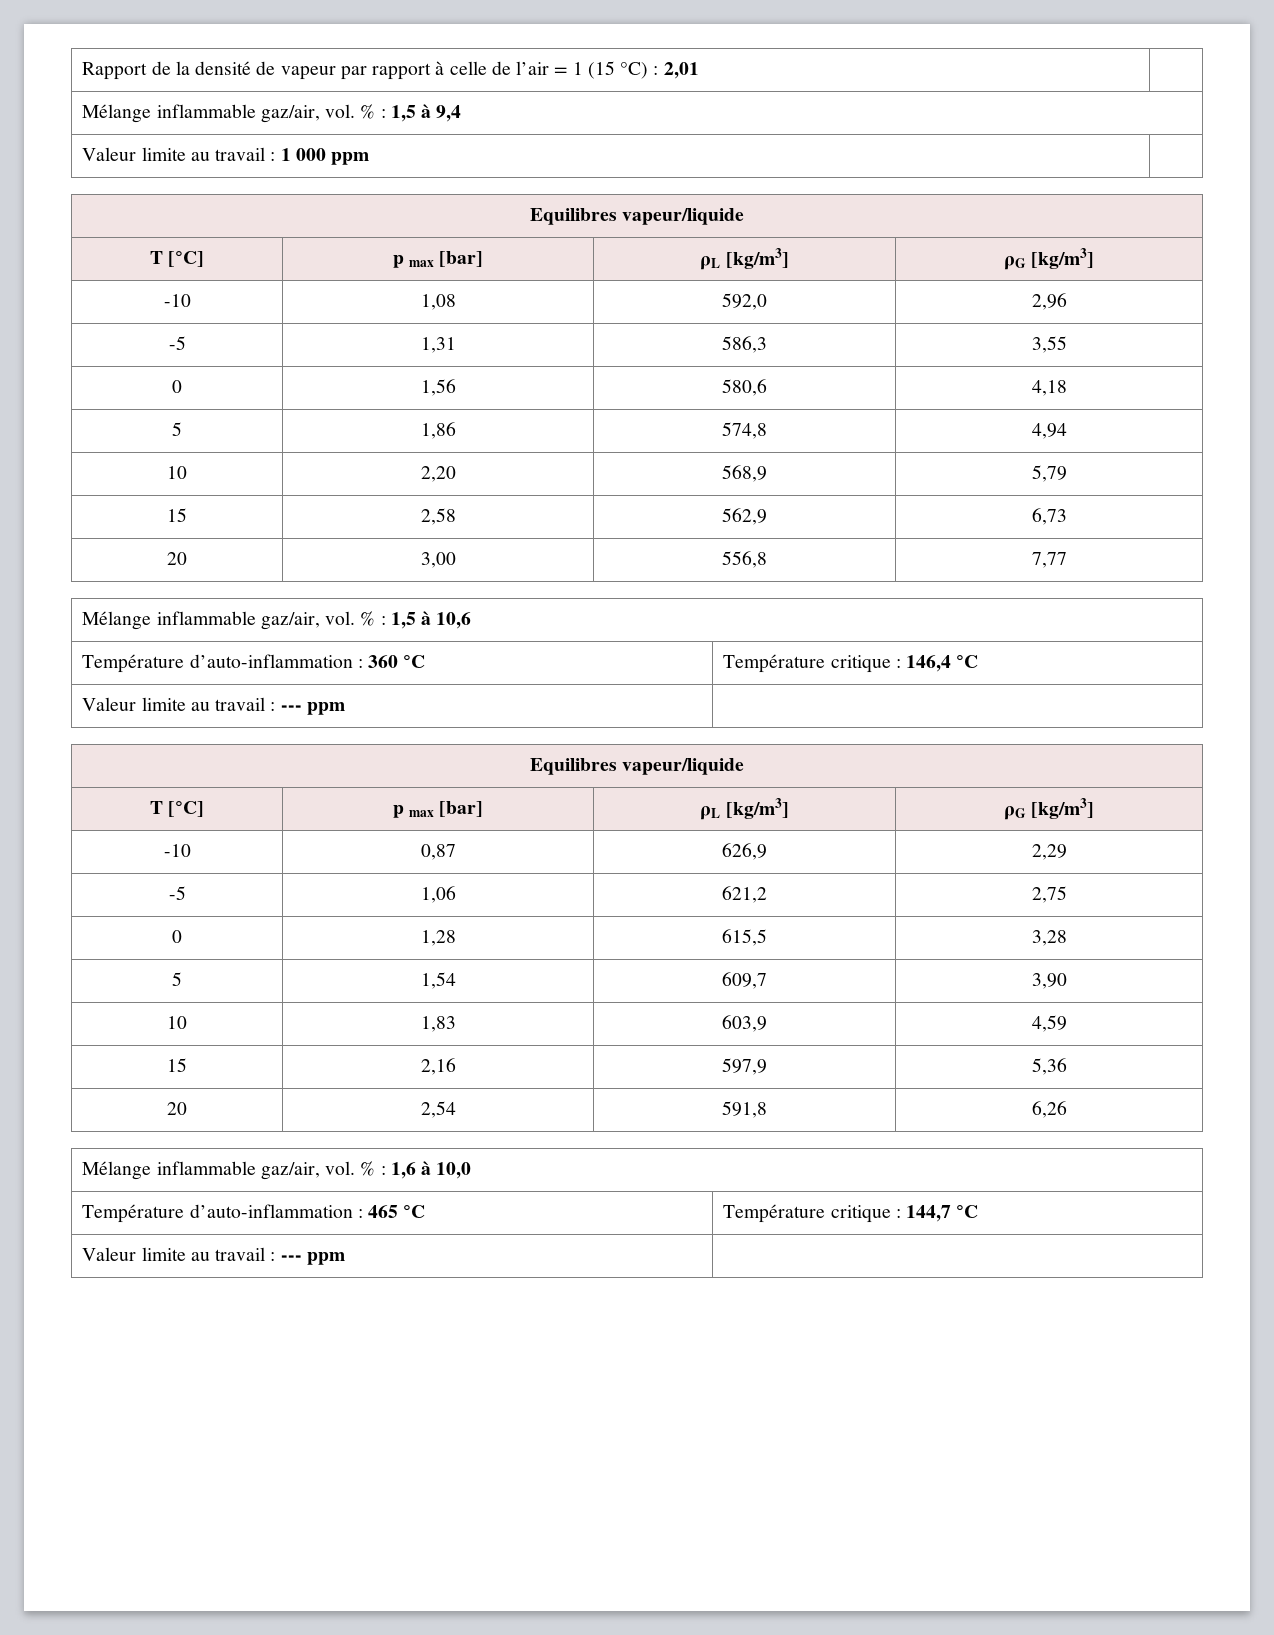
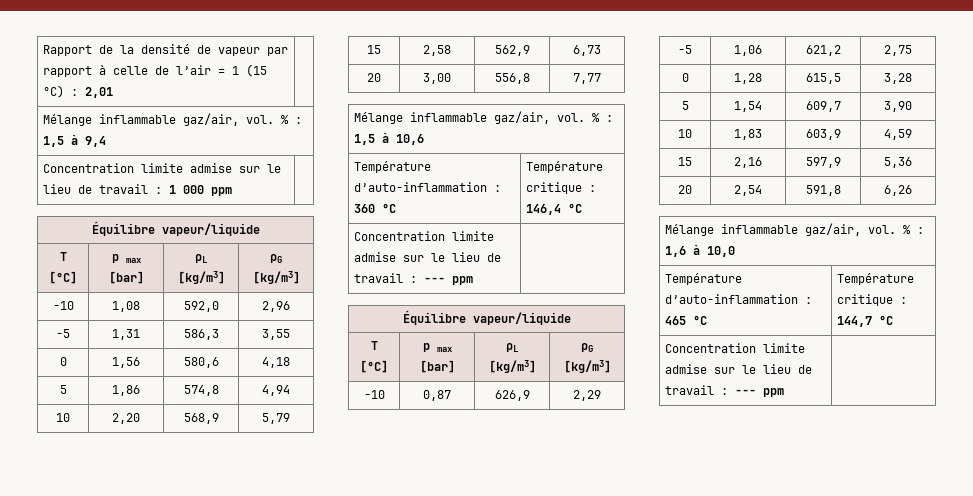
- Valeur limite au travail : 1 000 ppm |
- Equilibres vapeur/liquide
+ Concentration limite admise sur le lieu de travail : 1 000 ppm |
+ Équilibre vapeur/liquide
  Température d’auto-inflammation : 360 °C | Température critique : 146,4 °C
- Valeur limite au travail : --- ppm |
- Equilibres vapeur/liquide
+ Concentration limite admise sur le lieu de travail : --- ppm |
+ Équilibre vapeur/liquide
  Température d’auto-inflammation : 465 °C | Température critique : 144,7 °C
- Valeur limite au travail : --- ppm |
+ Concentration limite admise sur le lieu de travail : --- ppm |

